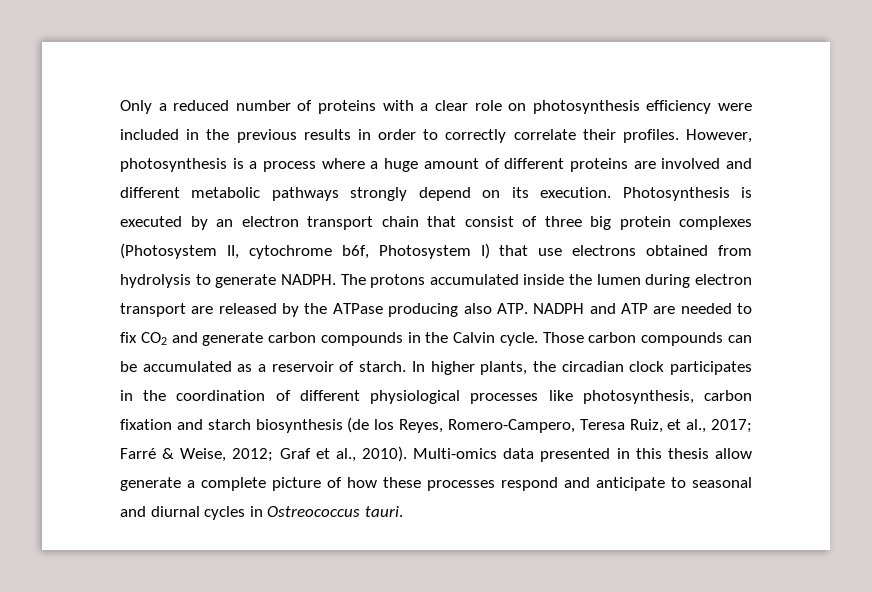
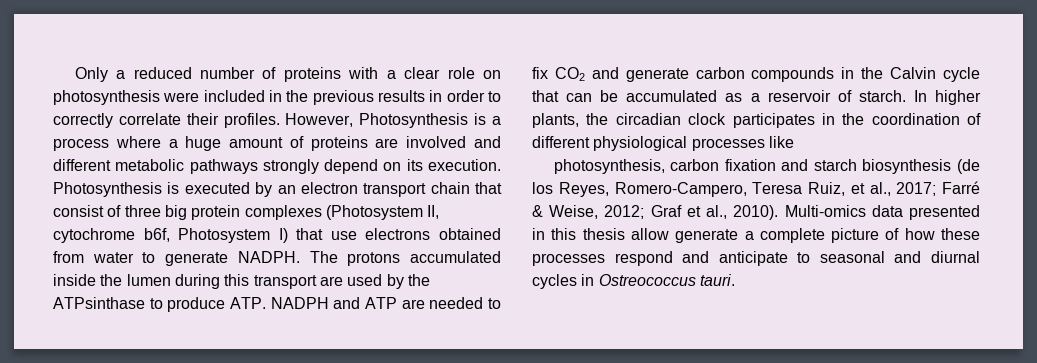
- Only a reduced number of proteins with a clear role on photosynthesis efficiency were included in the previous results in order to correctly correlate their profiles.
+ Only a reduced number of proteins with a clear role on photosynthesis were included in the previous results in order to correctly correlate their profiles.
- However, photosynthesis is a process where a huge amount of different proteins are involved and different metabolic pathways strongly depend on its execution.
+ However, Photosynthesis is a process where a huge amount of proteins are involved and different metabolic pathways strongly depend on its execution.
- Photosynthesis is executed by an electron transport chain that consist of three big protein complexes (Photosystem II, cytochrome b6f, Photosystem I) that use electrons obtained from hydrolysis to generate NADPH.
+ Photosynthesis is executed by an electron transport chain that consist of three big protein complexes (Photosystem II, cytochrome b6f, Photosystem I) that use electrons obtained from water to generate NADPH.
- The protons accumulated inside the lumen during electron transport are released by the ATPase producing also ATP. NADPH and ATP are needed to fix CO2 and generate carbon compounds in the Calvin cycle. Those carbon compounds can be accumulated as a reservoir of starch.
+ The protons accumulated inside the lumen during this transport are used by the ATPsinthase to produce ATP. NADPH and ATP are needed to fix CO2 and generate carbon compounds in the Calvin cycle that can be accumulated as a reservoir of starch.
- In higher plants, the circadian clock participates in the coordination of different physiological processes like photosynthesis, carbon fixation and starch biosynthesis (de los Reyes, Romero-Campero, Teresa Ruiz, et al., 2017; Farré & Weise, 2012; Graf et al., 2010).
+ In higher plants, the circadian clock participates in the coordination of different physiological processes like
+ photosynthesis, carbon fixation and starch biosynthesis (de los Reyes, Romero-Campero, Teresa Ruiz, et al., 2017; Farré & Weise, 2012; Graf et al., 2010).

